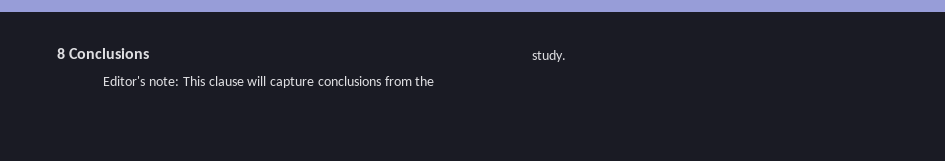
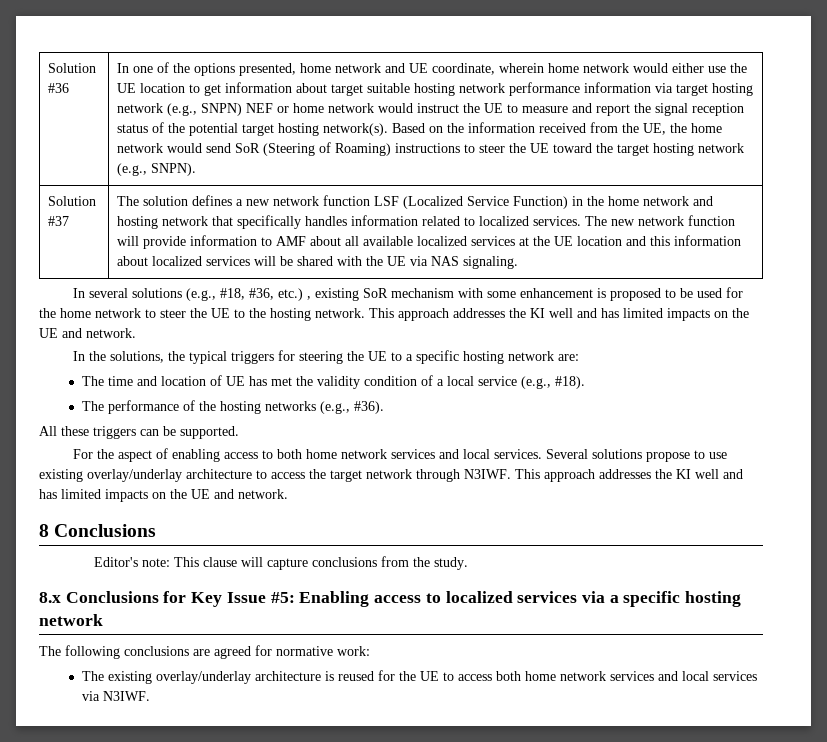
+ Solution #36 | In one of the options presented, home network and UE coordinate, wherein home network would either use the UE location to get information about target suitable hosting network performance information via target hosting network (e.g., SNPN) NEF or home network would instruct the UE to measure and report the signal reception status of the potential target hosting network(s). Based on the information received from the UE, the home network would send SoR (Steering of Roaming) instructions to steer the UE toward the target hosting network (e.g., SNPN).
+ Solution #37 | The solution defines a new network function LSF (Localized Service Function) in the home network and hosting network that specifically handles information related to localized services. The new network function will provide information to AMF about all available localized services at the UE location and this information about localized services will be shared with the UE via NAS signaling.
+ In several solutions (e.g., #18, #36, etc.) , existing SoR mechanism with some enhancement is proposed to be used for the home network to steer the UE to the hosting network. This approach addresses the KI well and has limited impacts on the UE and network.
+ In the solutions, the typical triggers for steering the UE to a specific hosting network are:
+ The time and location of UE has met the validity condition of a local service (e.g., #18).
+ The performance of the hosting networks (e.g., #36).
+ All these triggers can be supported.
+ For the aspect of enabling access to both home network services and local services. Several solutions propose to use existing overlay/underlay architecture to access the target network through N3IWF. This approach addresses the KI well and has limited impacts on the UE and network.
+ 8.x Conclusions for Key Issue #5: Enabling access to localized services via a specific hosting network
+ The following conclusions are agreed for normative work:
+ The existing overlay/underlay architecture is reused for the UE to access both home network services and local services via N3IWF.

